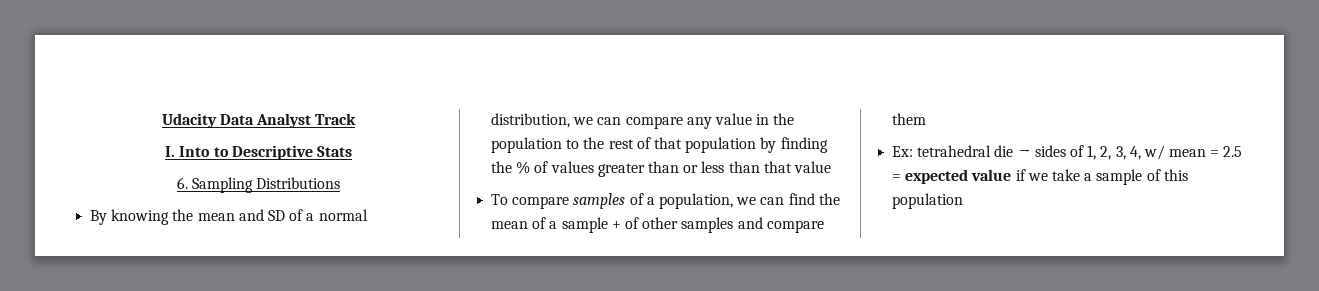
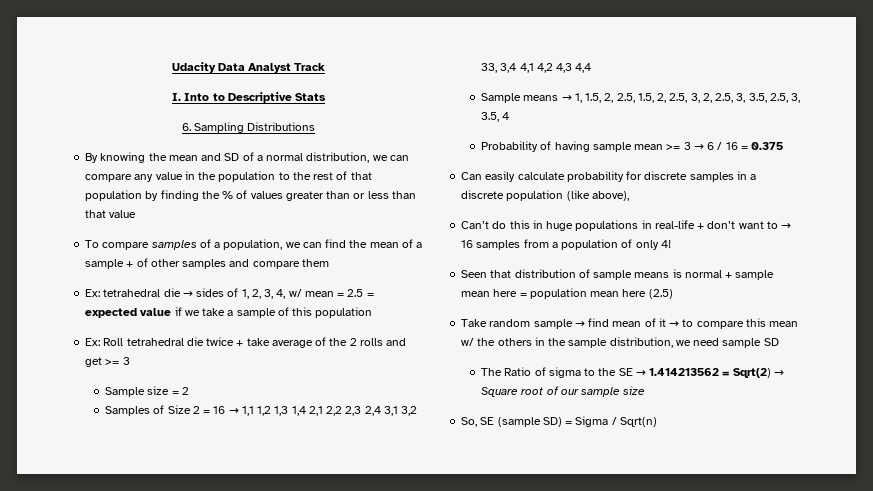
+ Ex: Roll tetrahedral die twice + take average of the 2 rolls and get >= 3
+ Sample size = 2
+ Samples of Size 2 = 16 → 1,1 1,2 1,3 1,4 2,1 2,2 2,3 2,4 3,1 3,2 33, 3,4 4,1 4,2 4,3 4,4
+ Sample means → 1, 1.5, 2, 2.5, 1.5, 2, 2.5, 3, 2, 2.5, 3, 3.5, 2.5, 3, 3.5, 4
+ Probability of having sample mean >= 3 → 6 / 16 = 0.375
+ Can easily calculate probability for discrete samples in a discrete population (like above),
+ Can’t do this in huge populations in real-life + don’t want to → 16 samples from a population of only 4!
+ Seen that distribution of sample means is normal + sample mean here = population mean here (2.5)
+ Take random sample → find mean of it → to compare this mean w/ the others in the sample distribution, we need sample SD
+ The Ratio of sigma to the SE → 1.414213562 = Sqrt(2) → Square root of our sample size
+ So, SE (sample SD) = Sigma / Sqrt(n)

